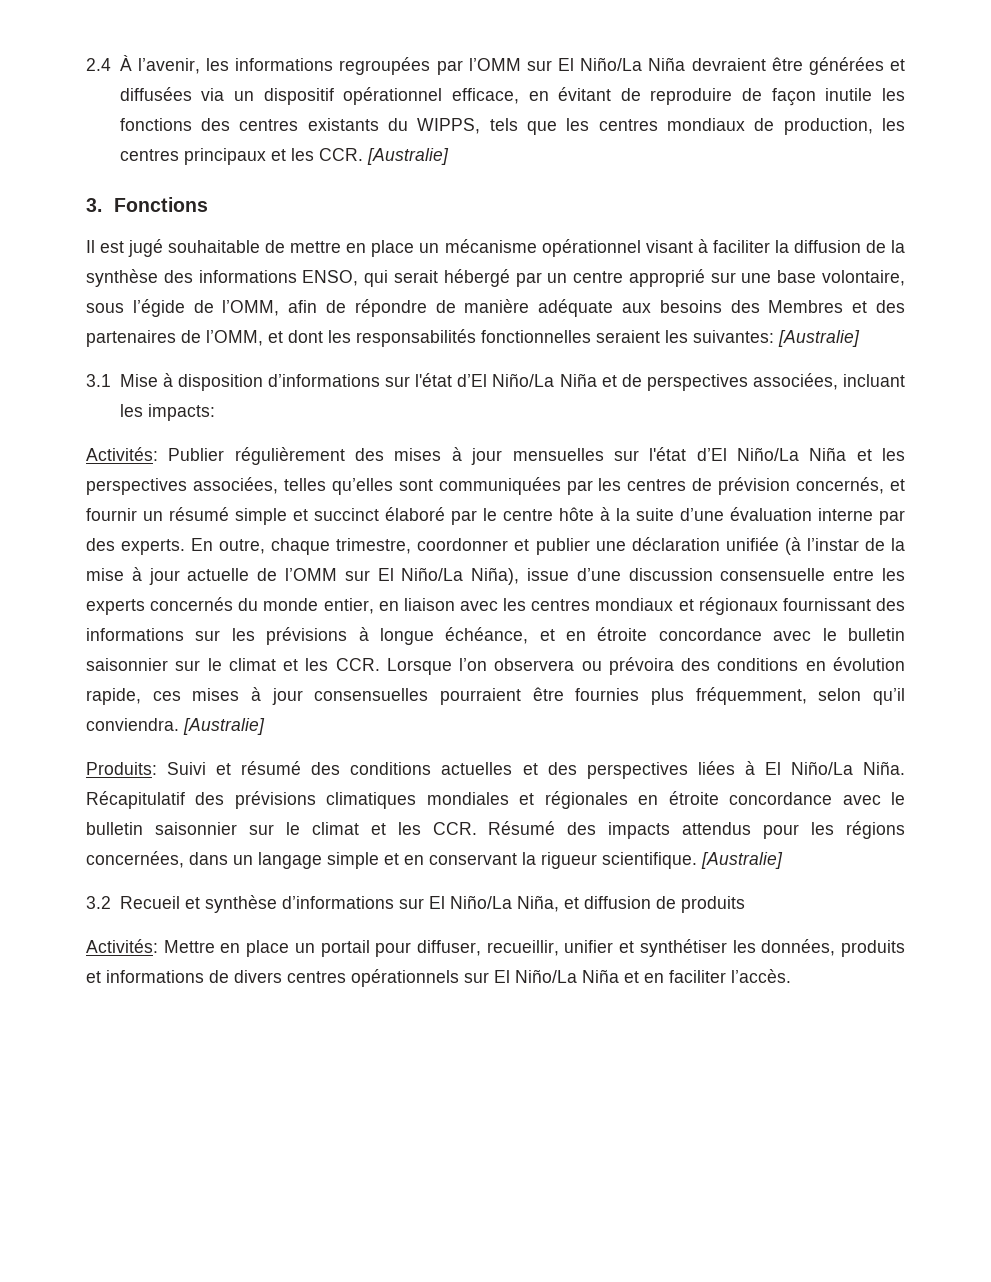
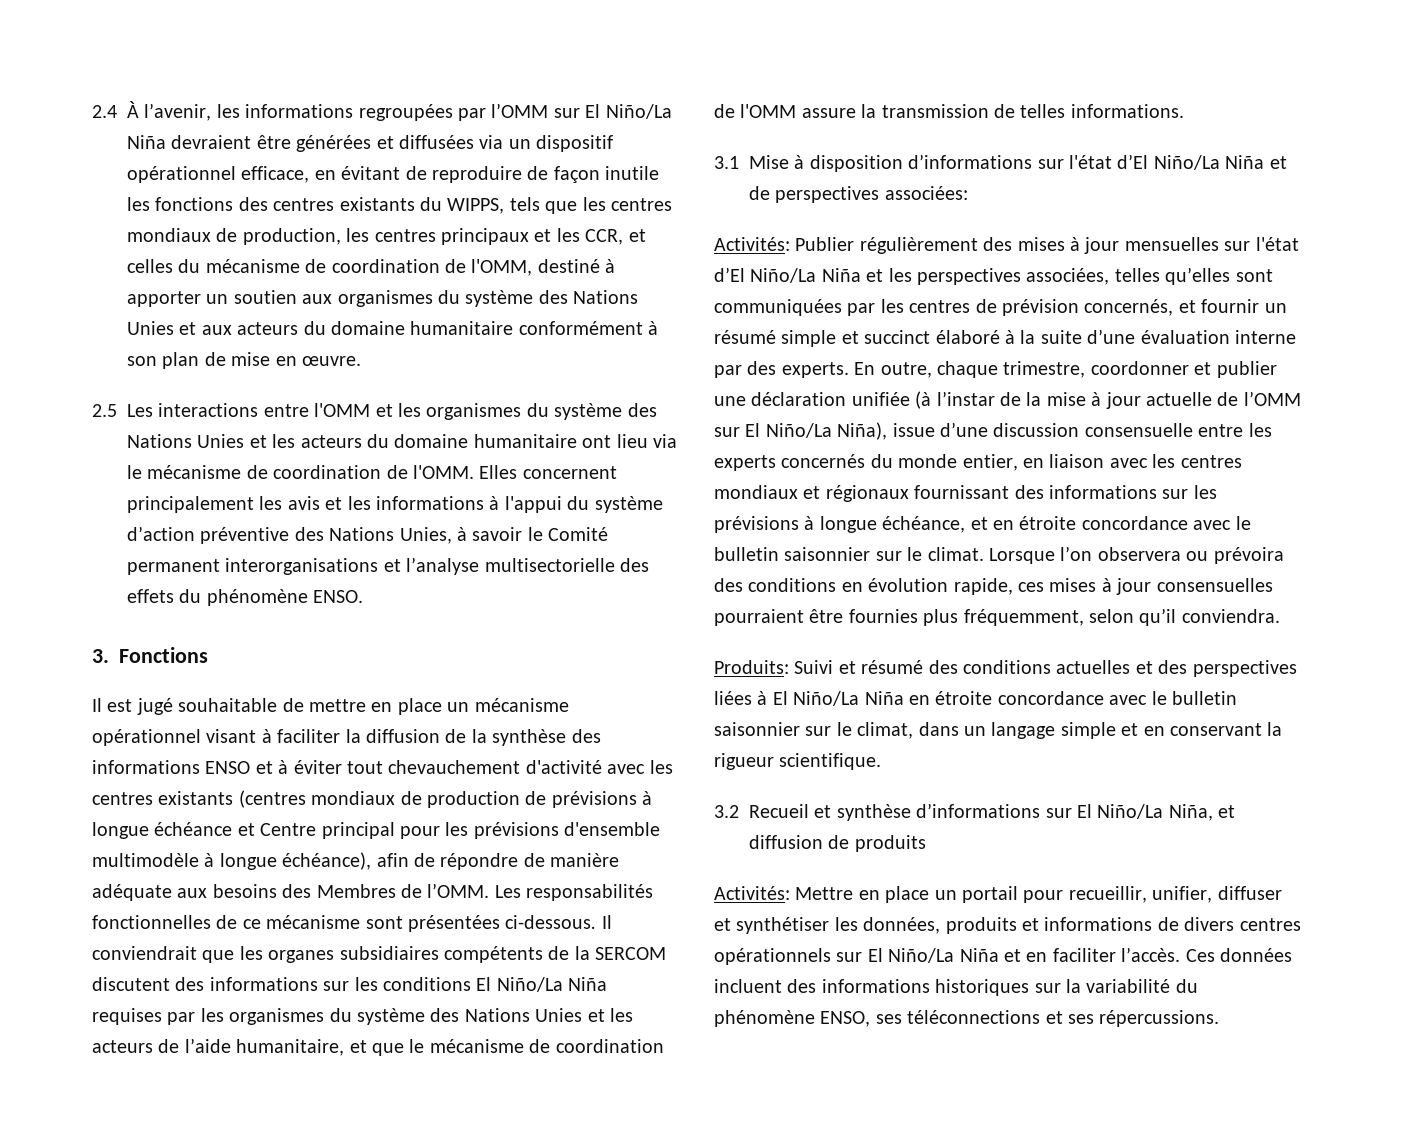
- 2.4 À l’avenir, les informations regroupées par l’OMM sur El Niño/La Niña devraient être générées et diffusées via un dispositif opérationnel efficace, en évitant de reproduire de façon inutile les fonctions des centres existants du WIPPS, tels que les centres mondiaux de production, les centres principaux et les CCR. [Australie]
+ 2.4 À l’avenir, les informations regroupées par l’OMM sur El Niño/La Niña devraient être générées et diffusées via un dispositif opérationnel efficace, en évitant de reproduire de façon inutile les fonctions des centres existants du WIPPS, tels que les centres mondiaux de production, les centres principaux et les CCR, et celles du mécanisme de coordination de l'OMM, destiné à apporter un soutien aux organismes du système des Nations Unies et aux acteurs du domaine humanitaire conformément à son plan de mise en œuvre.
+ 2.5 Les interactions entre l'OMM et les organismes du système des Nations Unies et les acteurs du domaine humanitaire ont lieu via le mécanisme de coordination de l'OMM. Elles concernent principalement les avis et les informations à l'appui du système d’action préventive des Nations Unies, à savoir le Comité permanent interorganisations et l’analyse multisectorielle des effets du phénomène ENSO.
- Il est jugé souhaitable de mettre en place un mécanisme opérationnel visant à faciliter la diffusion de la synthèse des informations ENSO, qui serait hébergé par un centre approprié sur une base volontaire, sous l’égide de l’OMM, afin de répondre de manière adéquate aux besoins des Membres et des partenaires de l’OMM, et dont les responsabilités fonctionnelles seraient les suivantes: [Australie]
+ Il est jugé souhaitable de mettre en place un mécanisme opérationnel visant à faciliter la diffusion de la synthèse des informations ENSO et à éviter tout chevauchement d'activité avec les centres existants (centres mondiaux de production de prévisions à longue échéance et Centre principal pour les prévisions d'ensemble multimodèle à longue échéance), afin de répondre de manière adéquate aux besoins des Membres de l’OMM. Les responsabilités fonctionnelles de ce mécanisme sont présentées ci-dessous. Il conviendrait que les organes subsidiaires compétents de la SERCOM discutent des informations sur les conditions El Niño/La Niña requises par les organismes du système des Nations Unies et les acteurs de l’aide humanitaire, et que le mécanisme de coordination de l'OMM assure la transmission de telles informations.
- 3.1 Mise à disposition d’informations sur l'état d’El Niño/La Niña et de perspectives associées, incluant les impacts:
+ 3.1 Mise à disposition d’informations sur l'état d’El Niño/La Niña et de perspectives associées:
- Activités: Publier régulièrement des mises à jour mensuelles sur l'état d’El Niño/La Niña et les perspectives associées, telles qu’elles sont communiquées par les centres de prévision concernés, et fournir un résumé simple et succinct élaboré par le centre hôte à la suite d’une évaluation interne par des experts.
+ Activités: Publier régulièrement des mises à jour mensuelles sur l'état d’El Niño/La Niña et les perspectives associées, telles qu’elles sont communiquées par les centres de prévision concernés, et fournir un résumé simple et succinct élaboré à la suite d’une évaluation interne par des experts.
- En outre, chaque trimestre, coordonner et publier une déclaration unifiée (à l’instar de la mise à jour actuelle de l’OMM sur El Niño/La Niña), issue d’une discussion consensuelle entre les experts concernés du monde entier, en liaison avec les centres mondiaux et régionaux fournissant des informations sur les prévisions à longue échéance, et en étroite concordance avec le bulletin saisonnier sur le climat et les CCR. Lorsque l’on observera ou prévoira des conditions en évolution rapide, ces mises à jour consensuelles pourraient être fournies plus fréquemment, selon qu’il conviendra. [Australie]
+ En outre, chaque trimestre, coordonner et publier une déclaration unifiée (à l’instar de la mise à jour actuelle de l’OMM sur El Niño/La Niña), issue d’une discussion consensuelle entre les experts concernés du monde entier, en liaison avec les centres mondiaux et régionaux fournissant des informations sur les prévisions à longue échéance, et en étroite concordance avec le bulletin saisonnier sur le climat. Lorsque l’on observera ou prévoira des conditions en évolution rapide, ces mises à jour consensuelles pourraient être fournies plus fréquemment, selon qu’il conviendra.
- Produits: Suivi et résumé des conditions actuelles et des perspectives liées à El Niño/La Niña. Récapitulatif des prévisions climatiques mondiales et régionales en étroite concordance avec le bulletin saisonnier sur le climat et les CCR. Résumé des impacts attendus pour les régions concernées, dans un langage simple et en conservant la rigueur scientifique. [Australie]
+ Produits: Suivi et résumé des conditions actuelles et des perspectives liées à El Niño/La Niña en étroite concordance avec le bulletin saisonnier sur le climat, dans un langage simple et en conservant la rigueur scientifique.
- Activités: Mettre en place un portail pour diffuser, recueillir, unifier et synthétiser les données, produits et informations de divers centres opérationnels sur El Niño/La Niña et en faciliter l’accès.
+ Activités: Mettre en place un portail pour recueillir, unifier, diffuser et synthétiser les données, produits et informations de divers centres opérationnels sur El Niño/La Niña et en faciliter l’accès.
+ Ces données incluent des informations historiques sur la variabilité du phénomène ENSO, ses téléconnections et ses répercussions.

